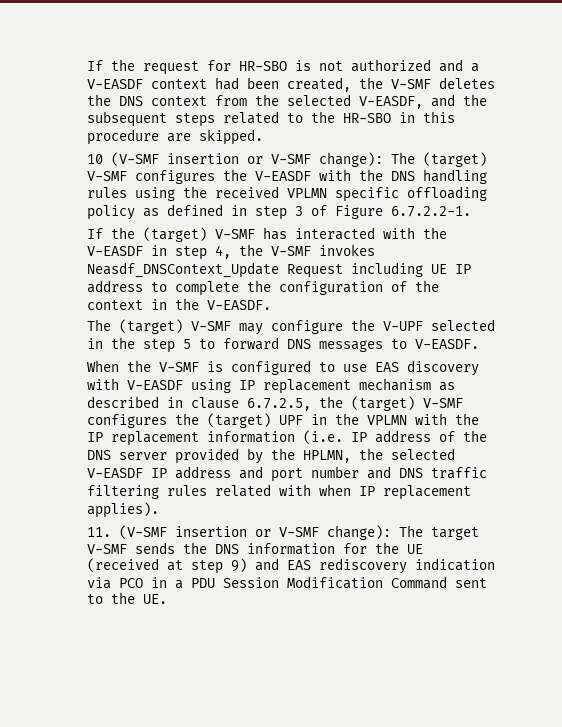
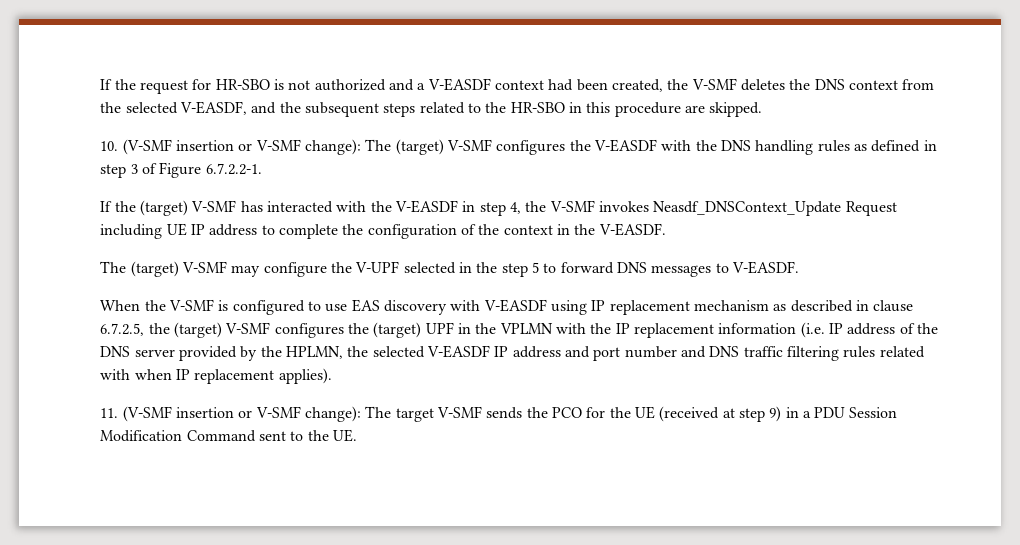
- 10 (V-SMF insertion or V-SMF change): The (target) V-SMF configures the V-EASDF with the DNS handling rules using the received VPLMN specific offloading policy as defined in step 3 of Figure 6.7.2.2-1.
+ 10. (V-SMF insertion or V-SMF change): The (target) V-SMF configures the V-EASDF with the DNS handling rules as defined in step 3 of Figure 6.7.2.2-1.
- 11. (V-SMF insertion or V-SMF change): The target V-SMF sends the DNS information for the UE (received at step 9) and EAS rediscovery indication via PCO in a PDU Session Modification Command sent to the UE.
+ 11. (V-SMF insertion or V-SMF change): The target V-SMF sends the PCO for the UE (received at step 9) in a PDU Session Modification Command sent to the UE.

